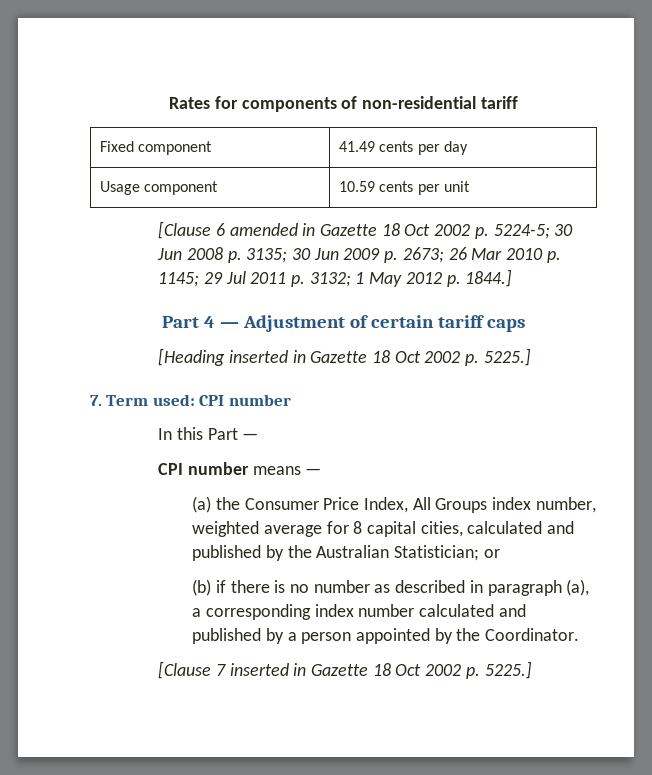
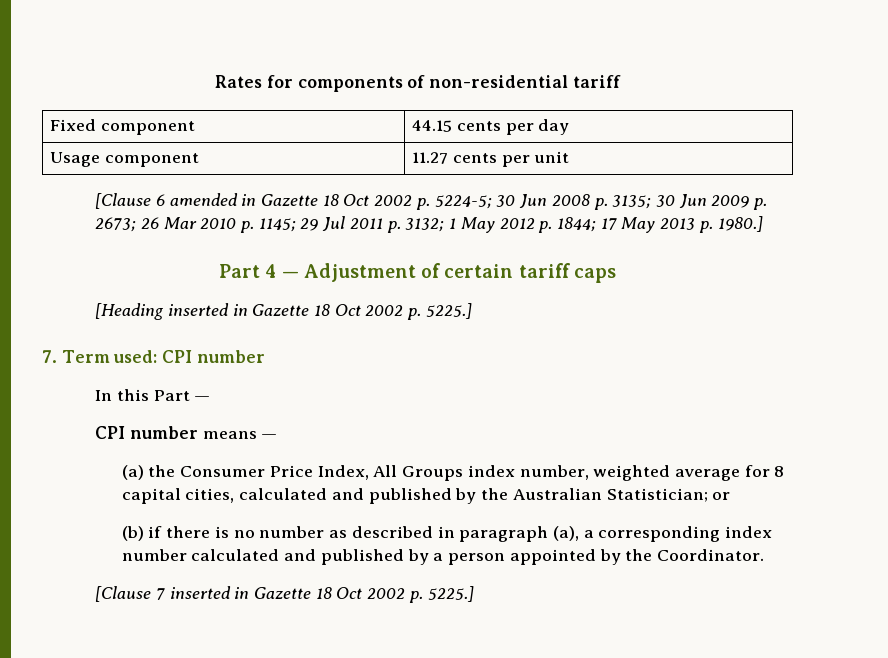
- Fixed component | 41.49 cents per day
+ Fixed component | 44.15 cents per day
- Usage component | 10.59 cents per unit
+ Usage component | 11.27 cents per unit
- [Clause 6 amended in Gazette 18 Oct 2002 p. 5224-5; 30 Jun 2008 p. 3135; 30 Jun 2009 p. 2673; 26 Mar 2010 p. 1145; 29 Jul 2011 p. 3132; 1 May 2012 p. 1844.]
+ [Clause 6 amended in Gazette 18 Oct 2002 p. 5224-5; 30 Jun 2008 p. 3135; 30 Jun 2009 p. 2673; 26 Mar 2010 p. 1145; 29 Jul 2011 p. 3132; 1 May 2012 p. 1844; 17 May 2013 p. 1980.]

